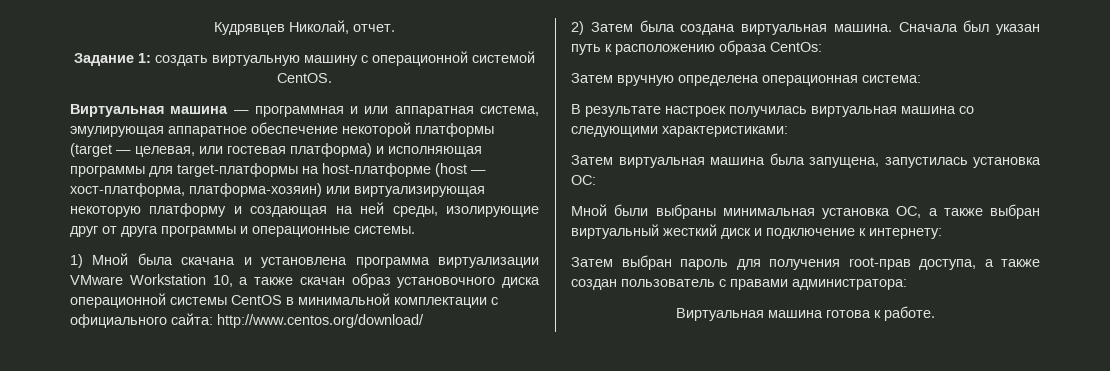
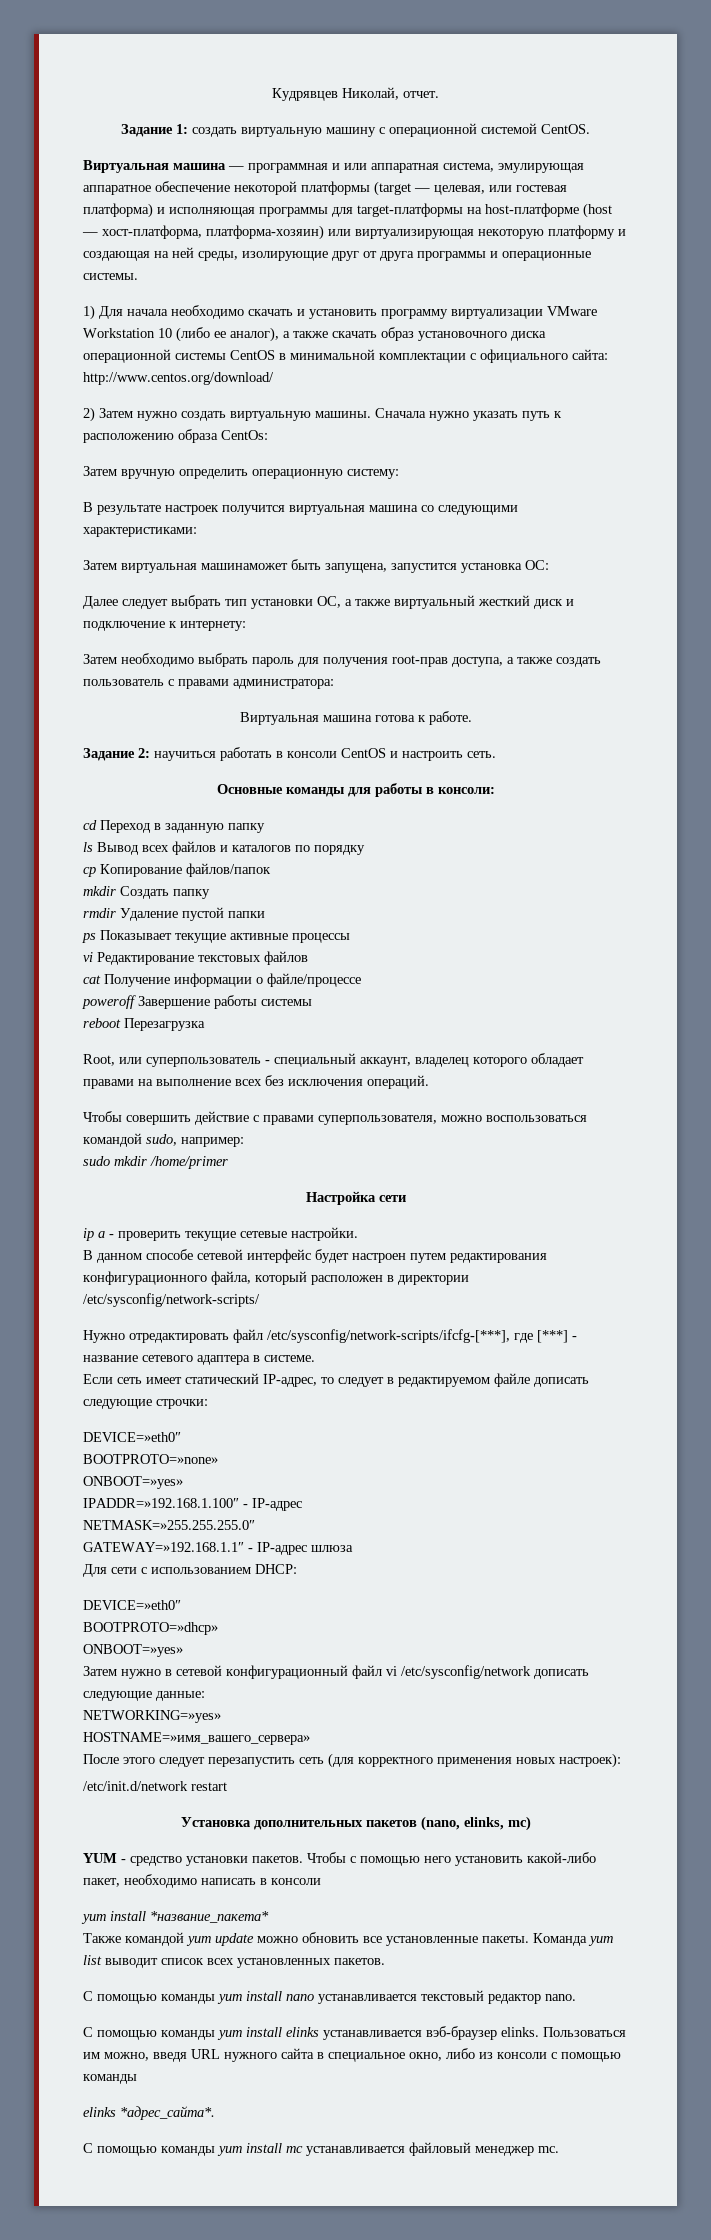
- 1) Мной была скачана и установлена программа виртуализации VMware Workstation 10, а также скачан образ установочного диска операционной системы CentOS в минимальной комплектации с официального сайта: http://www.centos.org/download/
+ 1) Для начала необходимо скачать и установить программу виртуализации VMware Workstation 10 (либо ее аналог), а также скачать образ установочного диска операционной системы CentOS в минимальной комплектации с официального сайта: http://www.centos.org/download/
- 2) Затем была создана виртуальная машина. Сначала был указан путь к расположению образа CentOs:
+ 2) Затем нужно создать виртуальную машины. Сначала нужно указать путь к расположению образа CentOs:
- Затем вручную определена операционная система:
+ Затем вручную определить операционную систему:
- В результате настроек получилась виртуальная машина со следующими характеристиками:
+ В результате настроек получится виртуальная машина со следующими характеристиками:
- Затем виртуальная машина была запущена, запустилась установка ОС:
- Мной были выбраны минимальная установка ОС, а также выбран виртуальный жесткий диск и подключение к интернету:
+ Затем виртуальная машинаможет быть запущена, запустится установка ОС:
+ Далее следует выбрать тип установки ОС, а также виртуальный жесткий диск и подключение к интернету:
- Затем выбран пароль для получения root-прав доступа, а также создан пользователь с правами администратора:
+ Затем необходимо выбрать пароль для получения root-прав доступа, а также создать пользователь с правами администратора:
+ Задание 2: научиться работать в консоли CentOS и настроить сеть.
+ Основные команды для работы в консоли:
+ cd Переход в заданную папку
+ ls Вывод всех файлов и каталогов по порядку
+ cp Копирование файлов/папок
+ mkdir Создать папку
+ rmdir Удаление пустой папки
+ ps Показывает текущие активные процессы
+ vi Редактирование текстовых файлов
+ cat Получение информации о файле/процессе
+ poweroff Завершение работы системы
+ reboot Перезагрузка
+ Root, или суперпользователь - специальный аккаунт, владелец которого обладает правами на выполнение всех без исключения операций.
+ Чтобы совершить действие с правами суперпользователя, можно воспользоваться командой sudo, например:
+ sudo mkdir /home/primer
+ Настройка сети
+ ip a - проверить текущие сетевые настройки.
+ В данном способе сетевой интерфейс будет настроен путем редактирования конфигурационного файла, который расположен в директории /etc/sysconfig/network-scripts/
+ Нужно отредактировать файл /etc/sysconfig/network-scripts/ifcfg-[***], где [***] - название сетевого адаптера в системе.
+ Если сеть имеет статический IP-адрес, то следует в редактируемом файле дописать следующие строчки:
+ DEVICE=»eth0″
+ BOOTPROTO=»none»
+ ONBOOT=»yes»
+ IPADDR=»192.168.1.100″ - IP-адрес
+ NETMASK=»255.255.255.0″
+ GATEWAY=»192.168.1.1″ - IP-адрес шлюза
+ Для сети с использованием DHCP:
+ DEVICE=»eth0″
+ BOOTPROTO=»dhcp»
+ ONBOOT=»yes»
+ Затем нужно в сетевой конфигурационный файл vi /etc/sysconfig/network дописать следующие данные:
+ NETWORKING=»yes»
+ HOSTNAME=»имя_вашего_сервера»
+ После этого следует перезапустить сеть (для корректного применения новых настроек):
+ /etc/init.d/network restart
+ Установка дополнительных пакетов (nano, elinks, mc)
+ YUM - средство установки пакетов. Чтобы с помощью него установить какой-либо пакет, необходимо написать в консоли
+ yum install *название_пакета*
+ Также командой yum update можно обновить все установленные пакеты. Команда yum list выводит список всех установленных пакетов.
+ С помощью команды yum install nano устанавливается текстовый редактор nano.
+ С помощью команды yum install elinks устанавливается вэб-браузер elinks. Пользоваться им можно, введя URL нужного сайта в специальное окно, либо из консоли с помощью команды
+ elinks *адрес_сайта*.
+ С помощью команды yum install mc устанавливается файловый менеджер mc.

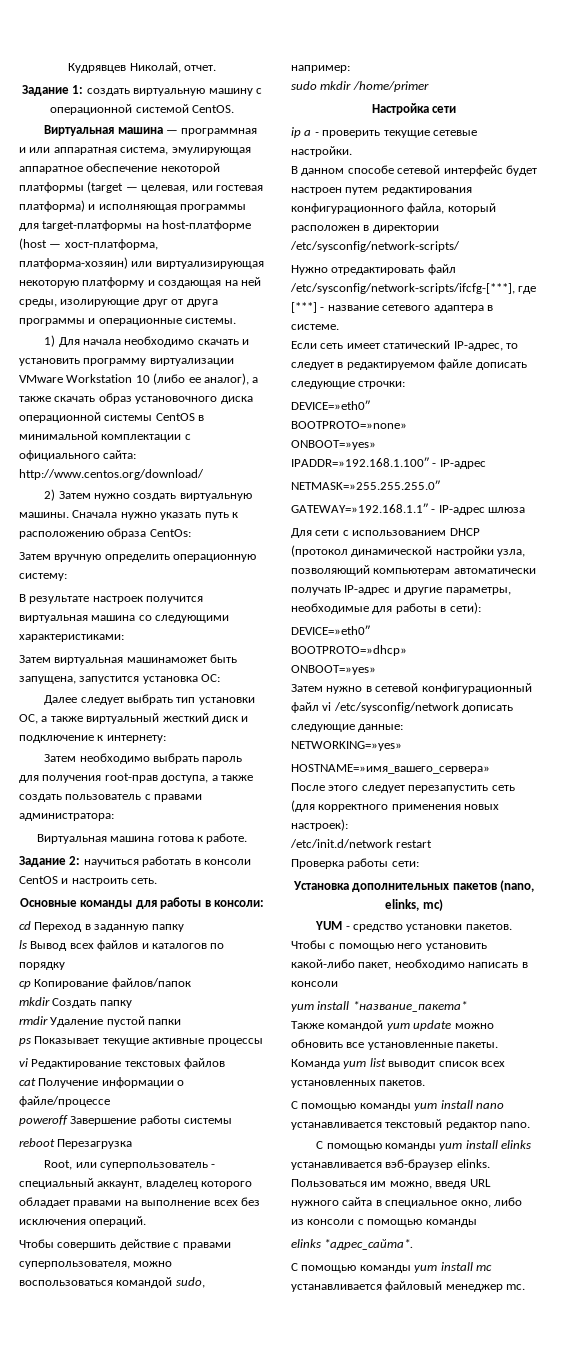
- Для сети с использованием DHCP:
+ Для сети с использованием DHCP (протокол динамической настройки узла, позволяющий компьютерам автоматически получать IP-адрес и другие параметры, необходимые для работы в сети):
+ Проверка работы сети:

